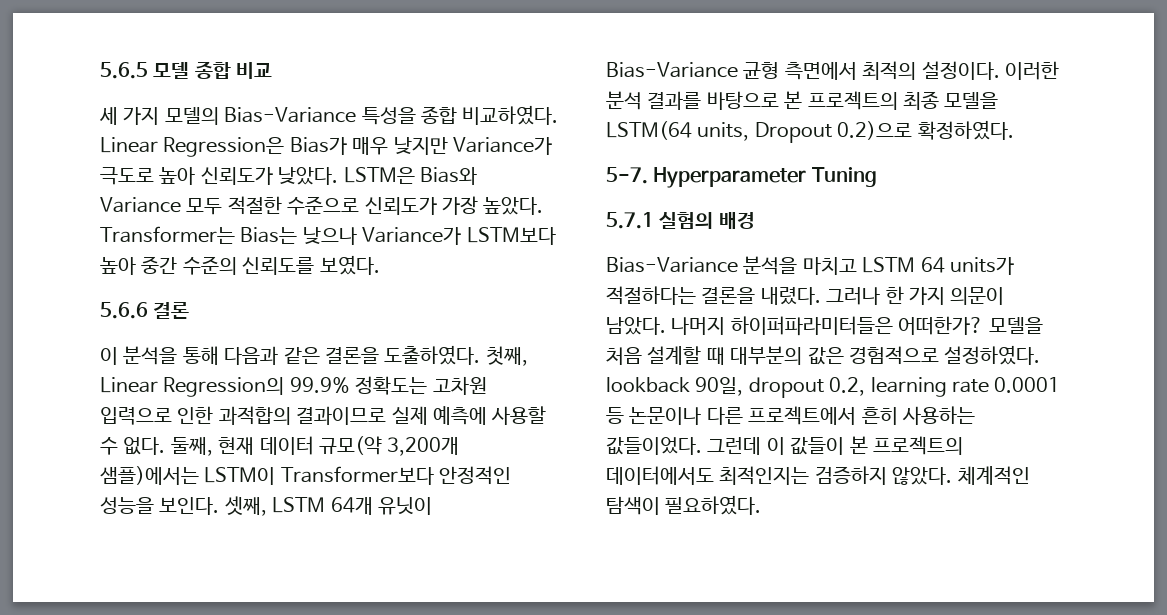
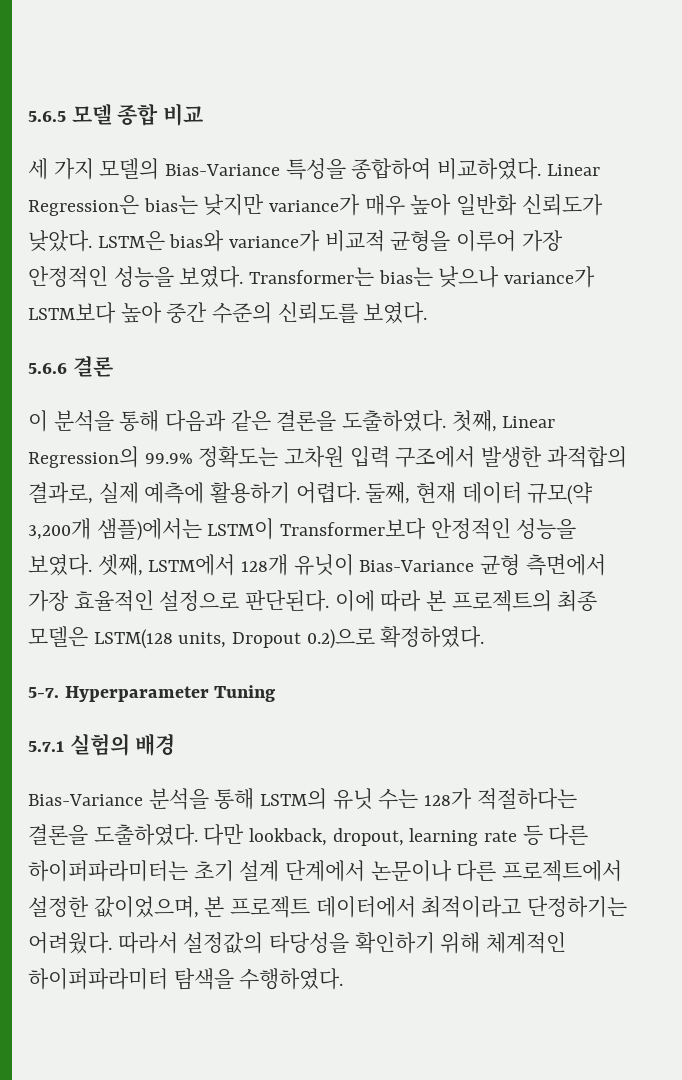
- 세 가지 모델의 Bias-Variance 특성을 종합 비교하였다.
+ 세 가지 모델의 Bias-Variance 특성을 종합하여 비교하였다.
- Linear Regression은 Bias가 매우 낮지만 Variance가 극도로 높아 신뢰도가 낮았다. LSTM은 Bias와 Variance 모두 적절한 수준으로 신뢰도가 가장 높았다. Transformer는 Bias는 낮으나 Variance가 LSTM보다 높아 중간 수준의 신뢰도를 보였다.
+ Linear Regression은 bias는 낮지만 variance가 매우 높아 일반화 신뢰도가 낮았다. LSTM은 bias와 variance가 비교적 균형을 이루어 가장 안정적인 성능을 보였다. Transformer는 bias는 낮으나 variance가 LSTM보다 높아 중간 수준의 신뢰도를 보였다.
- 첫째, Linear Regression의 99.9% 정확도는 고차원 입력으로 인한 과적합의 결과이므로 실제 예측에 사용할 수 없다.
+ 첫째, Linear Regression의 99.9% 정확도는 고차원 입력 구조에서 발생한 과적합의 결과로, 실제 예측에 활용하기 어렵다.
- 둘째, 현재 데이터 규모(약 3,200개 샘플)에서는 LSTM이 Transformer보다 안정적인 성능을 보인다. 셋째, LSTM 64개 유닛이 Bias-Variance 균형 측면에서 최적의 설정이다. 이러한 분석 결과를 바탕으로 본 프로젝트의 최종 모델을 LSTM(64 units, Dropout 0.2)으로 확정하였다.
+ 둘째, 현재 데이터 규모(약 3,200개 샘플)에서는 LSTM이 Transformer보다 안정적인 성능을 보였다. 셋째, LSTM에서 128개 유닛이 Bias-Variance 균형 측면에서 가장 효율적인 설정으로 판단된다. 이에 따라 본 프로젝트의 최종 모델은 LSTM(128 units, Dropout 0.2)으로 확정하였다.
- Bias-Variance 분석을 마치고 LSTM 64 units가 적절하다는 결론을 내렸다. 그러나 한 가지 의문이 남았다. 나머지 하이퍼파라미터들은 어떠한가? 모델을 처음 설계할 때 대부분의 값은 경험적으로 설정하였다. lookback 90일, dropout 0.2, learning rate 0.0001 등 논문이나 다른 프로젝트에서 흔히 사용하는 값들이었다. 그런데 이 값들이 본 프로젝트의 데이터에서도 최적인지는 검증하지 않았다. 체계적인 탐색이 필요하였다.
+ Bias-Variance 분석을 통해 LSTM의 유닛 수는 128가 적절하다는 결론을 도출하였다. 다만 lookback, dropout, learning rate 등 다른 하이퍼파라미터는 초기 설계 단계에서 논문이나 다른 프로젝트에서 설정한 값이었으며, 본 프로젝트 데이터에서 최적이라고 단정하기는 어려웠다. 따라서 설정값의 타당성을 확인하기 위해 체계적인 하이퍼파라미터 탐색을 수행하였다.

